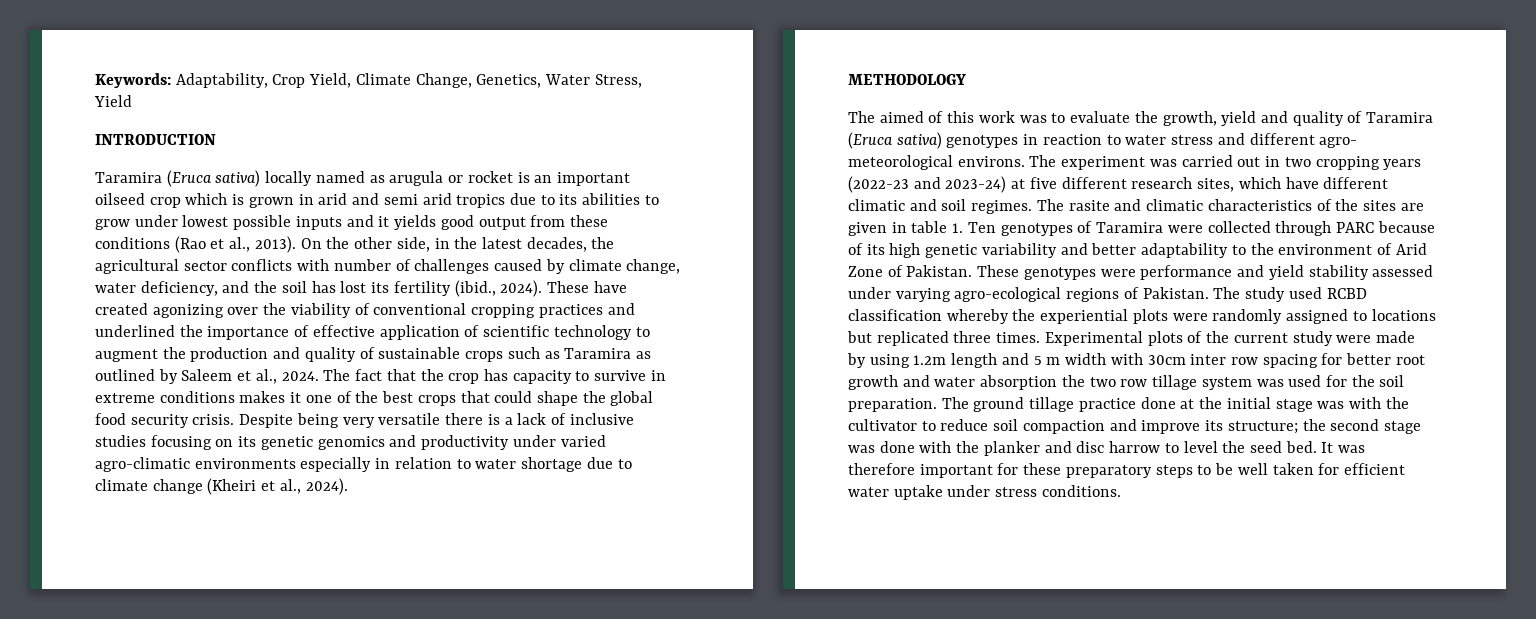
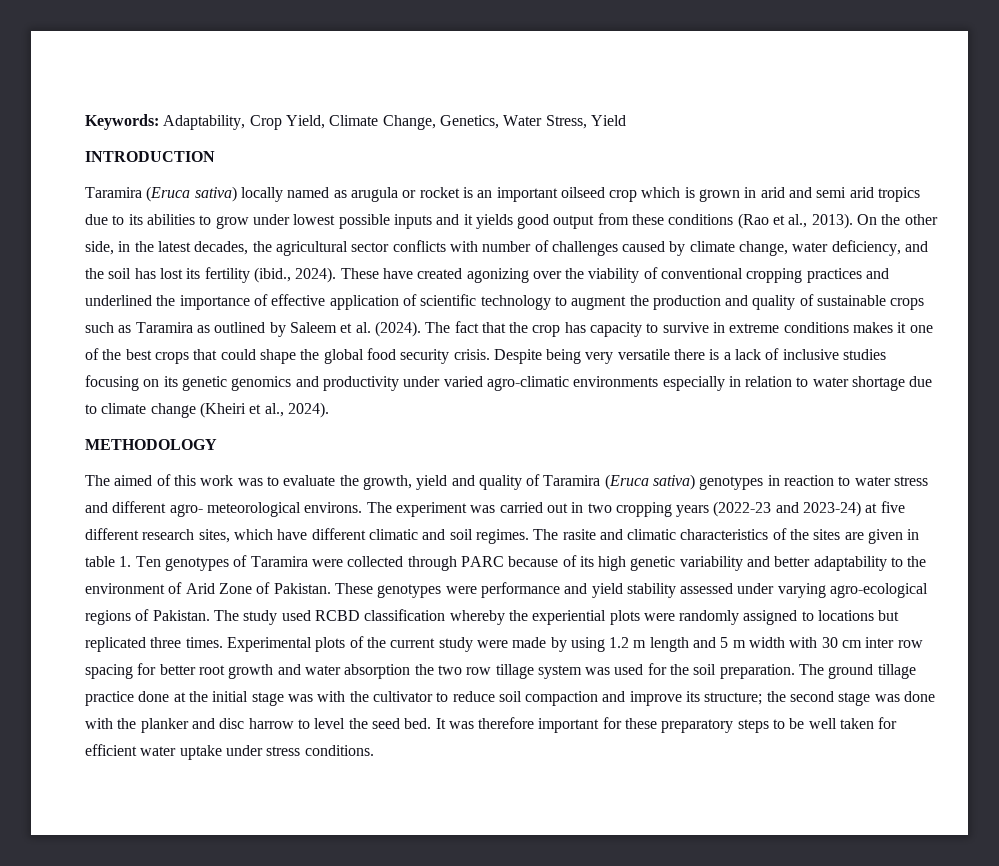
- These have created agonizing over the viability of conventional cropping practices and underlined the importance of effective application of scientific technology to augment the production and quality of sustainable crops such as Taramira as outlined by Saleem et al., 2024.
+ These have created agonizing over the viability of conventional cropping practices and underlined the importance of effective application of scientific technology to augment the production and quality of sustainable crops such as Taramira as outlined by Saleem et al. (2024).
- Experimental plots of the current study were made by using 1.2m length and 5 m width with 30cm inter row spacing for better root growth and water absorption the two row tillage system was used for the soil preparation.
+ Experimental plots of the current study were made by using 1.2 m length and 5 m width with 30 cm inter row spacing for better root growth and water absorption the two row tillage system was used for the soil preparation.

